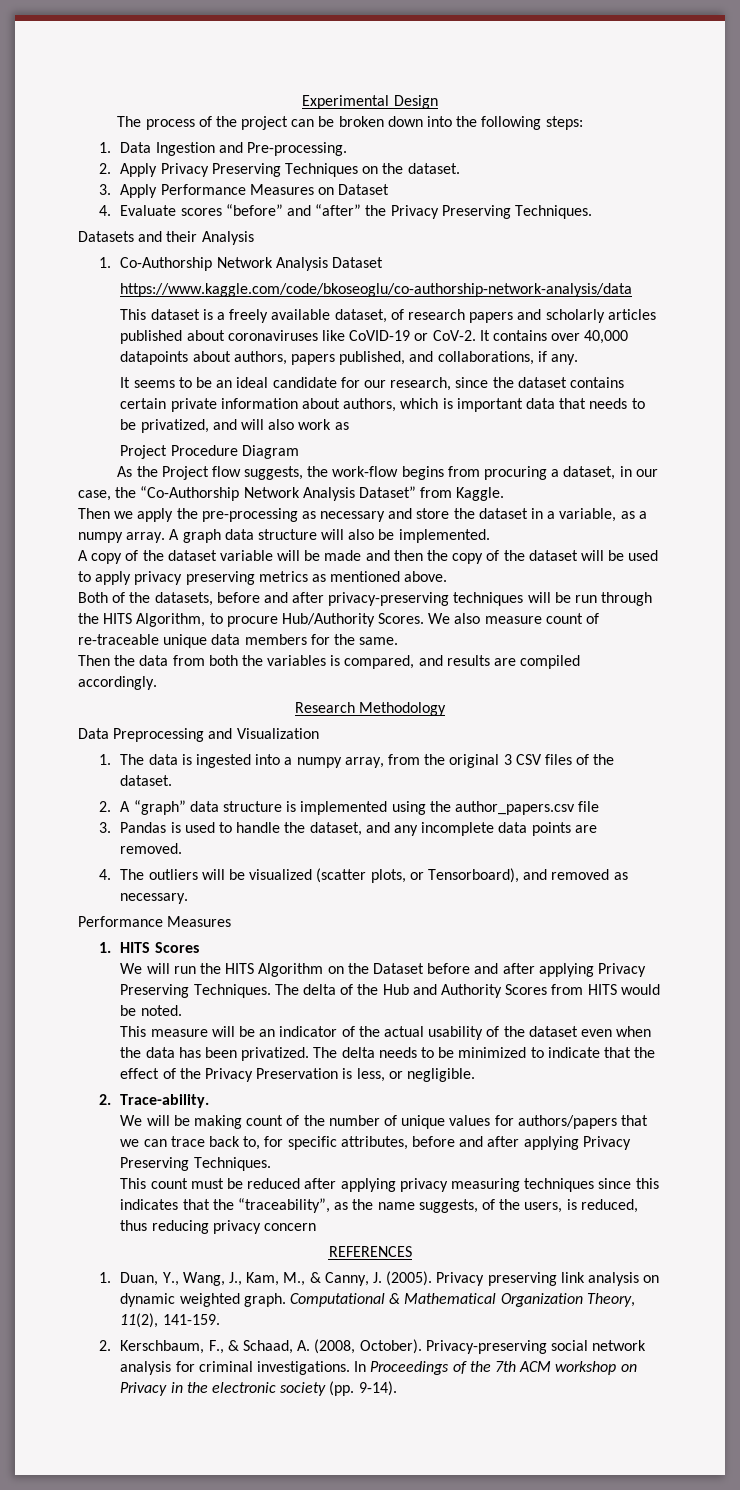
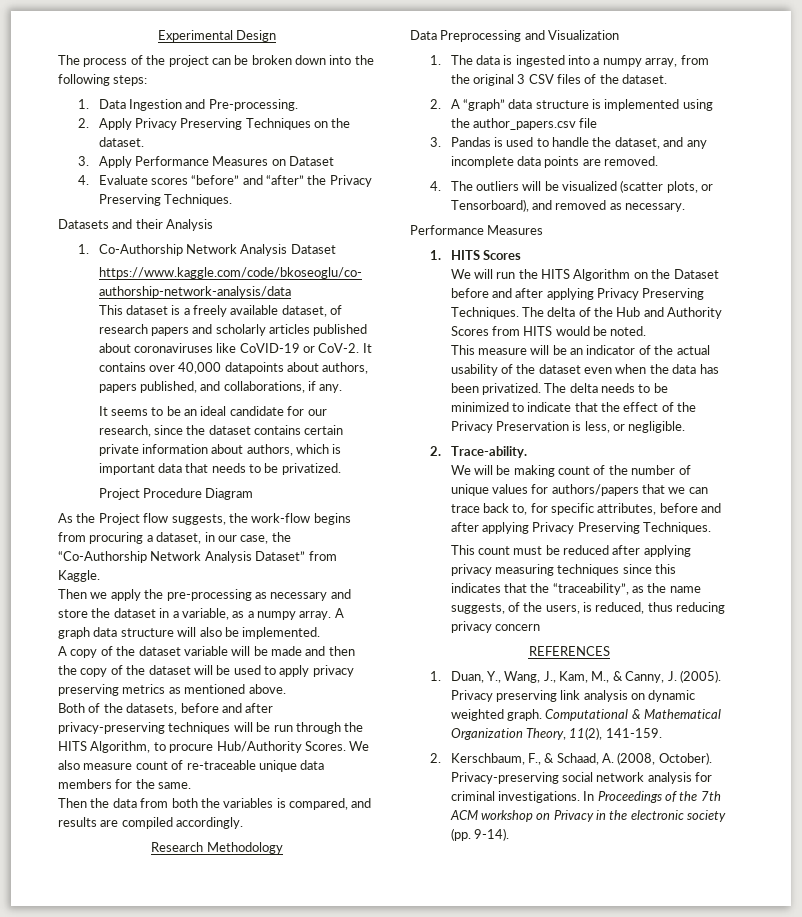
- It seems to be an ideal candidate for our research, since the dataset contains certain private information about authors, which is important data that needs to be privatized, and will also work as
+ It seems to be an ideal candidate for our research, since the dataset contains certain private information about authors, which is important data that needs to be privatized.

